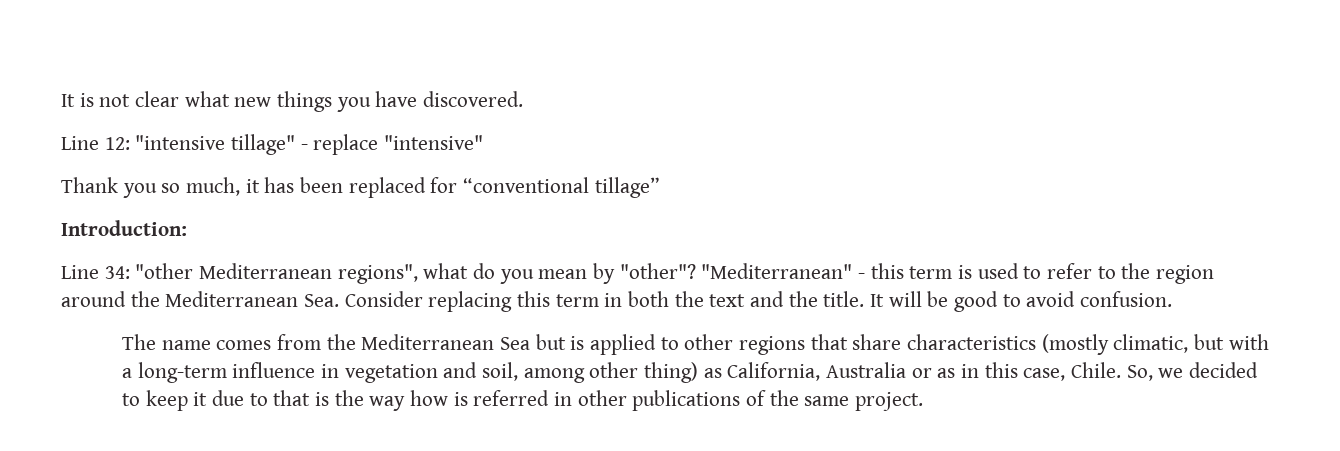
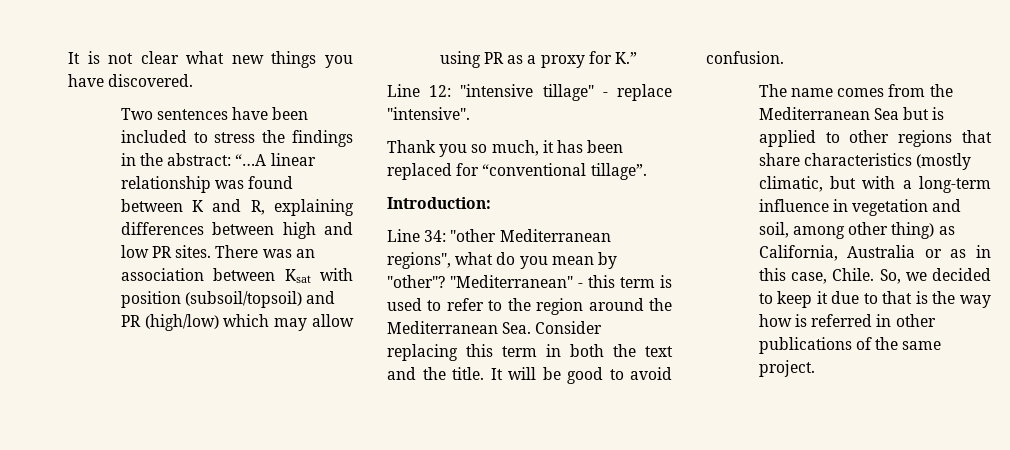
+ Two sentences have been included to stress the findings in the abstract: “…A linear relationship was found between K and R, explaining differences between high and low PR sites. There was an association between Ksat with position (subsoil/topsoil) and PR (high/low) which may allow using PR as a proxy for K.”
- Line 12: "intensive tillage" - replace "intensive"
+ Line 12: "intensive tillage" - replace "intensive".
- Thank you so much, it has been replaced for “conventional tillage”
+ Thank you so much, it has been replaced for “conventional tillage”.

